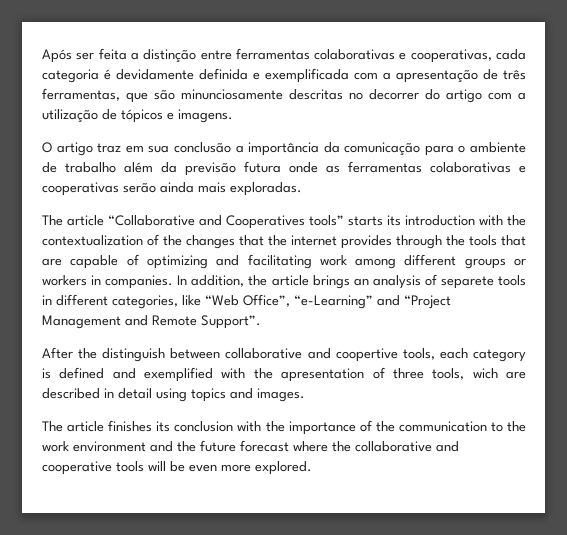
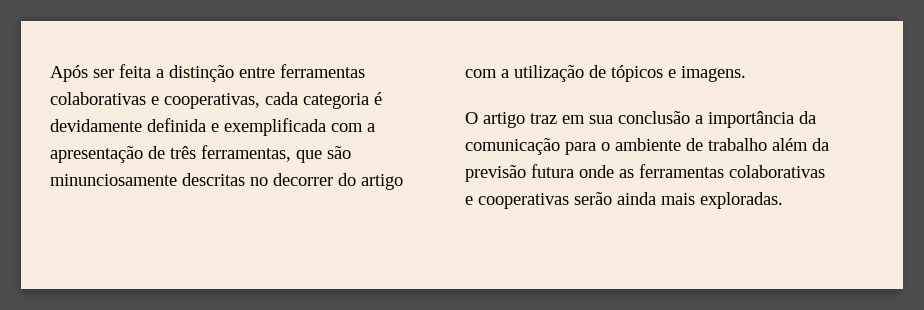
- The article “Collaborative and Cooperatives tools” starts its introduction with the contextualization of the changes that the internet provides through the tools that are capable of optimizing and facilitating work among different groups or workers in companies. In addition, the article brings an analysis of separete tools in different categories, like “Web Office”, “e-Learning” and “Project Management and Remote Support”.
- After the distinguish between collaborative and coopertive tools, each category is defined and exemplified with the apresentation of three tools, wich are described in detail using topics and images.
- The article finishes its conclusion with the importance of the communication to the work environment and the future forecast where the collaborative and cooperative tools will be even more explored.

